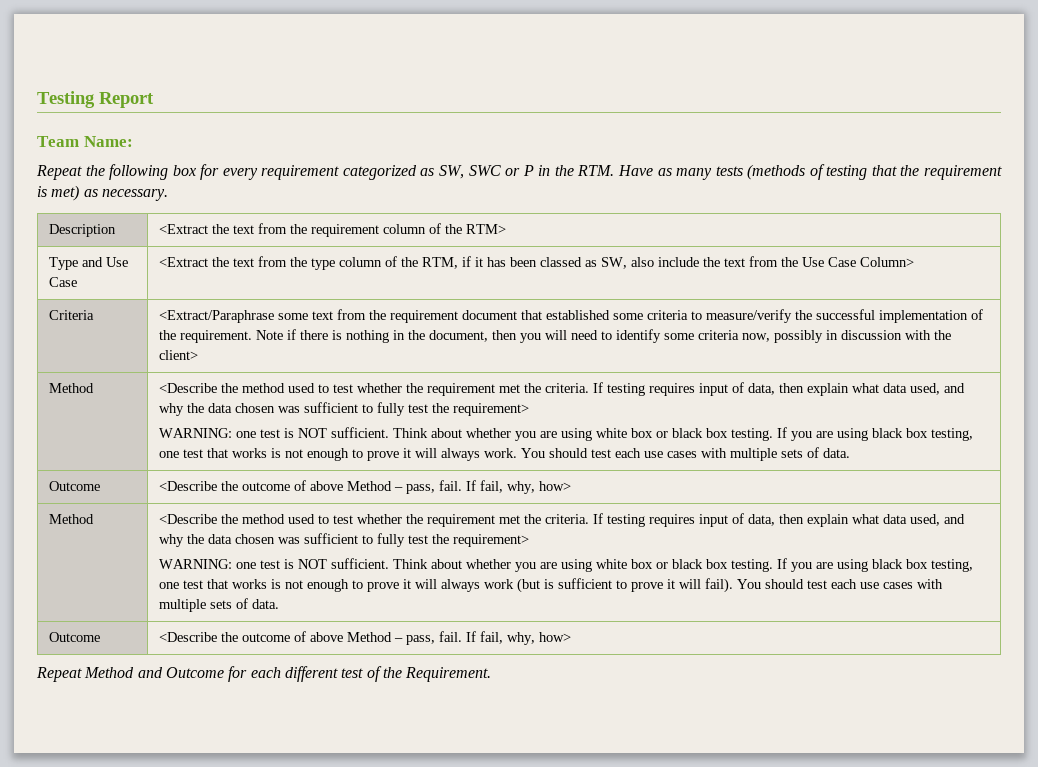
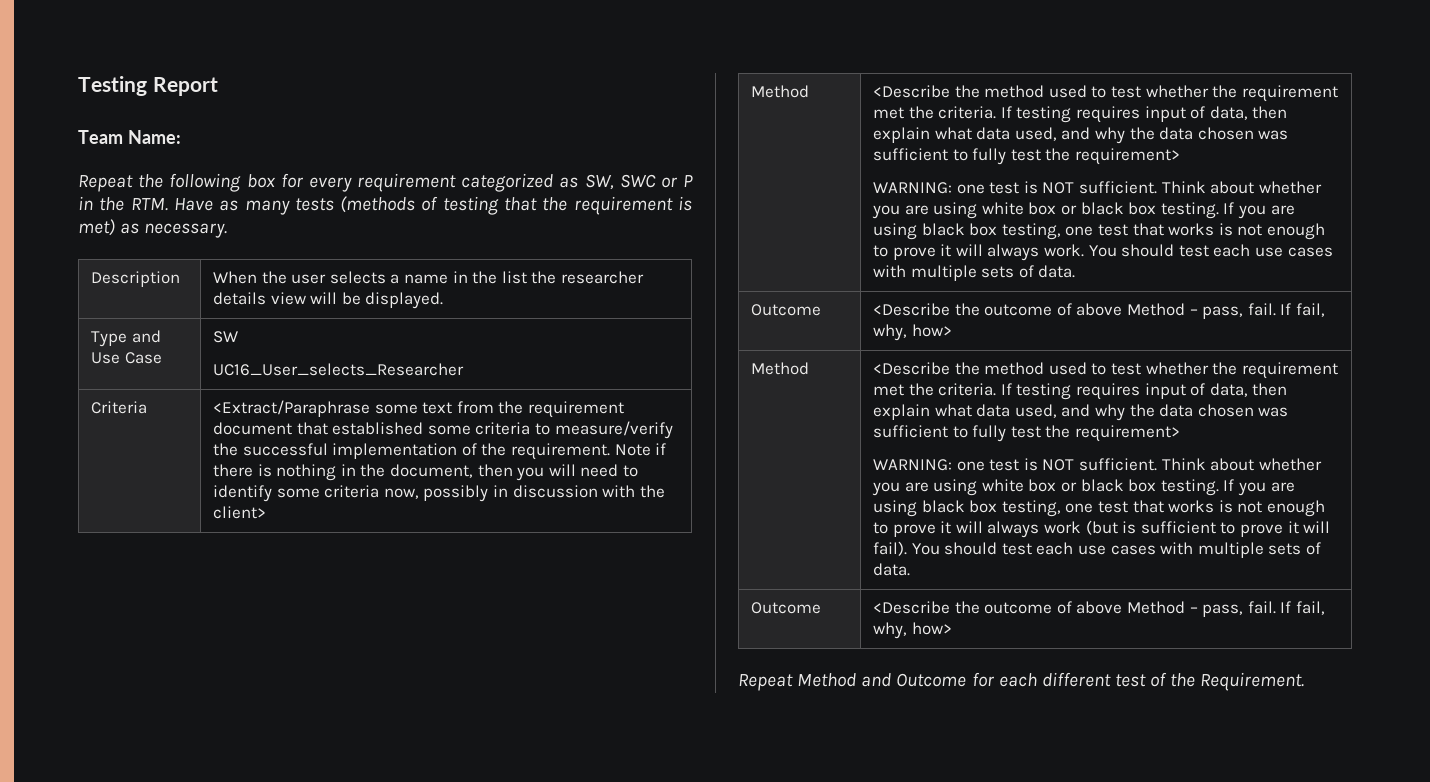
- Description | <Extract the text from the requirement column of the RTM>
- Type and Use Case | <Extract the text from the type column of the RTM, if it has been classed as SW, also include the text from the Use Case Column>
+ Description | When the user selects a name in the list the researcher details view will be displayed.
+ Type and Use Case | SW
+ UC16_User_selects_Researcher

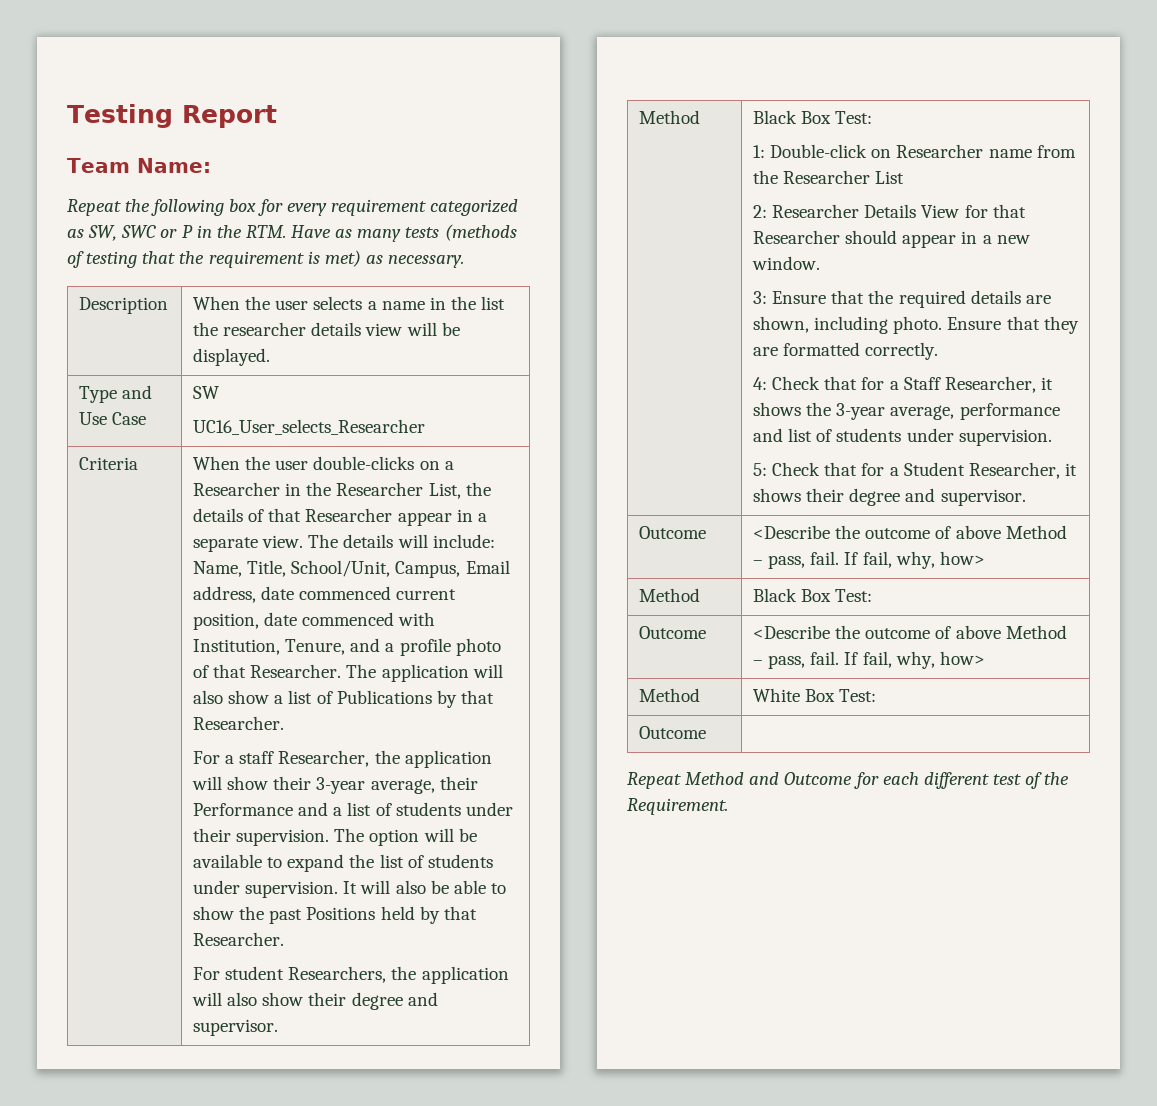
- <Extract/Paraphrase some text from the requirement document that established some criteria to measure/verify the successful implementation of the requirement. Note if there is nothing in the document, then you will need to identify some criteria now, possibly in discussion with the client>
- Method | <Describe the method used to test whether the requirement met the criteria. If testing requires input of data, then explain what data used, and why the data chosen was sufficient to fully test the requirement>
- WARNING: one test is NOT sufficient. Think about whether you are using white box or black box testing. If you are using black box testing, one test that works is not enough to prove it will always work. You should test each use cases with multiple sets of data.
+ When the user double-clicks on a Researcher in the Researcher List, the details of that Researcher appear in a separate view. The details will include: Name, Title, School/Unit, Campus, Email address, date commenced current position, date commenced with Institution, Tenure, and a profile photo of that Researcher. The application will also show a list of Publications by that Researcher.
+ For a staff Researcher, the application will show their 3-year average, their Performance and a list of students under their supervision. The option will be available to expand the list of students under supervision. It will also be able to show the past Positions held by that Researcher.
+ For student Researchers, the application will also show their degree and supervisor.
+ Method | Black Box Test:
+ 1: Double-click on Researcher name from the Researcher List
+ 2: Researcher Details View for that Researcher should appear in a new window.
+ 3: Ensure that the required details are shown, including photo. Ensure that they are formatted correctly.
+ 4: Check that for a Staff Researcher, it shows the 3-year average, performance and list of students under supervision.
+ 5: Check that for a Student Researcher, it shows their degree and supervisor.
  Outcome | <Describe the outcome of above Method – pass, fail. If fail, why, how>
- Method | <Describe the method used to test whether the requirement met the criteria. If testing requires input of data, then explain what data used, and why the data chosen was sufficient to fully test the requirement>
- WARNING: one test is NOT sufficient. Think about whether you are using white box or black box testing. If you are using black box testing, one test that works is not enough to prove it will always work (but is sufficient to prove it will fail). You should test each use cases with multiple sets of data.
+ Method | Black Box Test:
+ Method | White Box Test:
+ Outcome |

